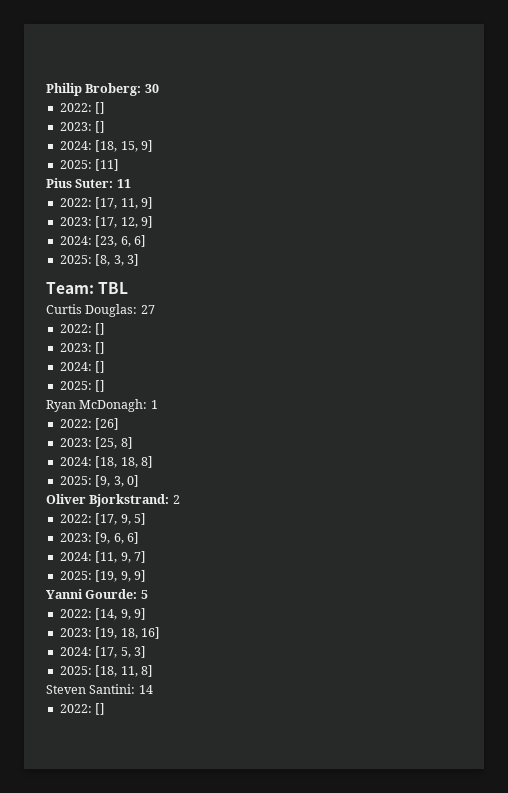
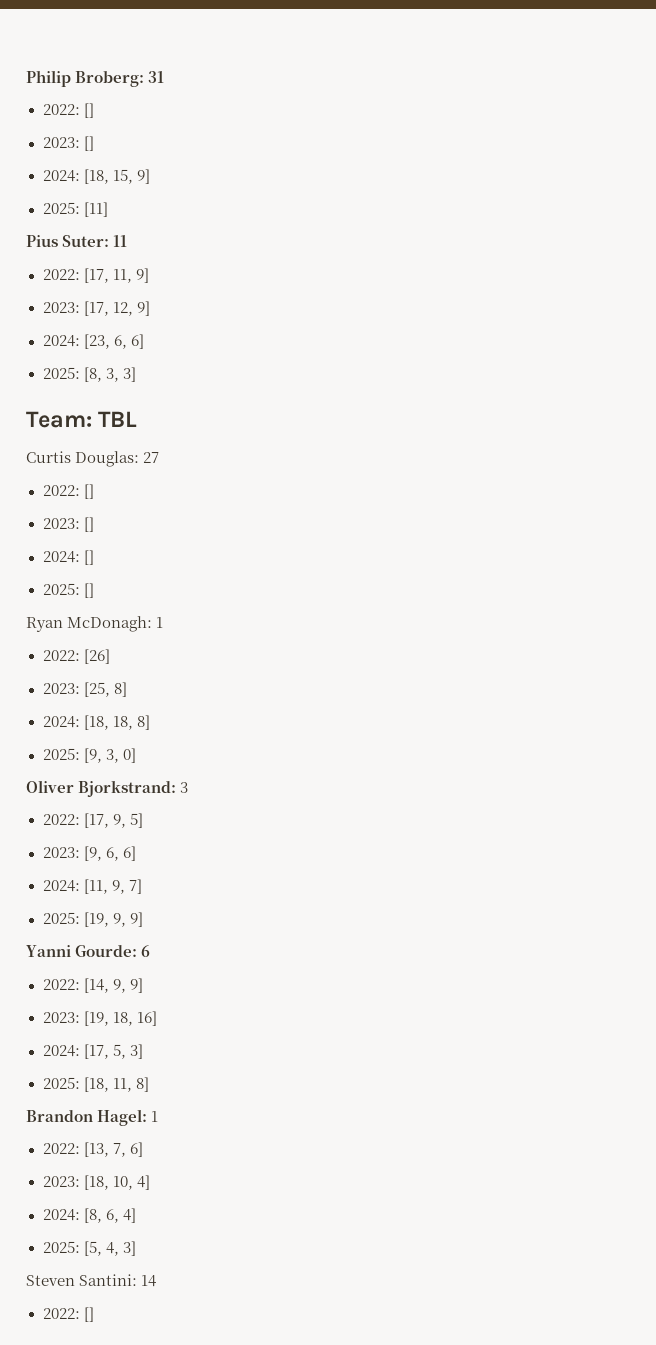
- Philip Broberg: 30
+ Philip Broberg: 31
- Oliver Bjorkstrand: 2
+ Oliver Bjorkstrand: 3
- Yanni Gourde: 5
+ Yanni Gourde: 6
+ Brandon Hagel: 1
+ 2022: [13, 7, 6]
+ 2023: [18, 10, 4]
+ 2024: [8, 6, 4]
+ 2025: [5, 4, 3]

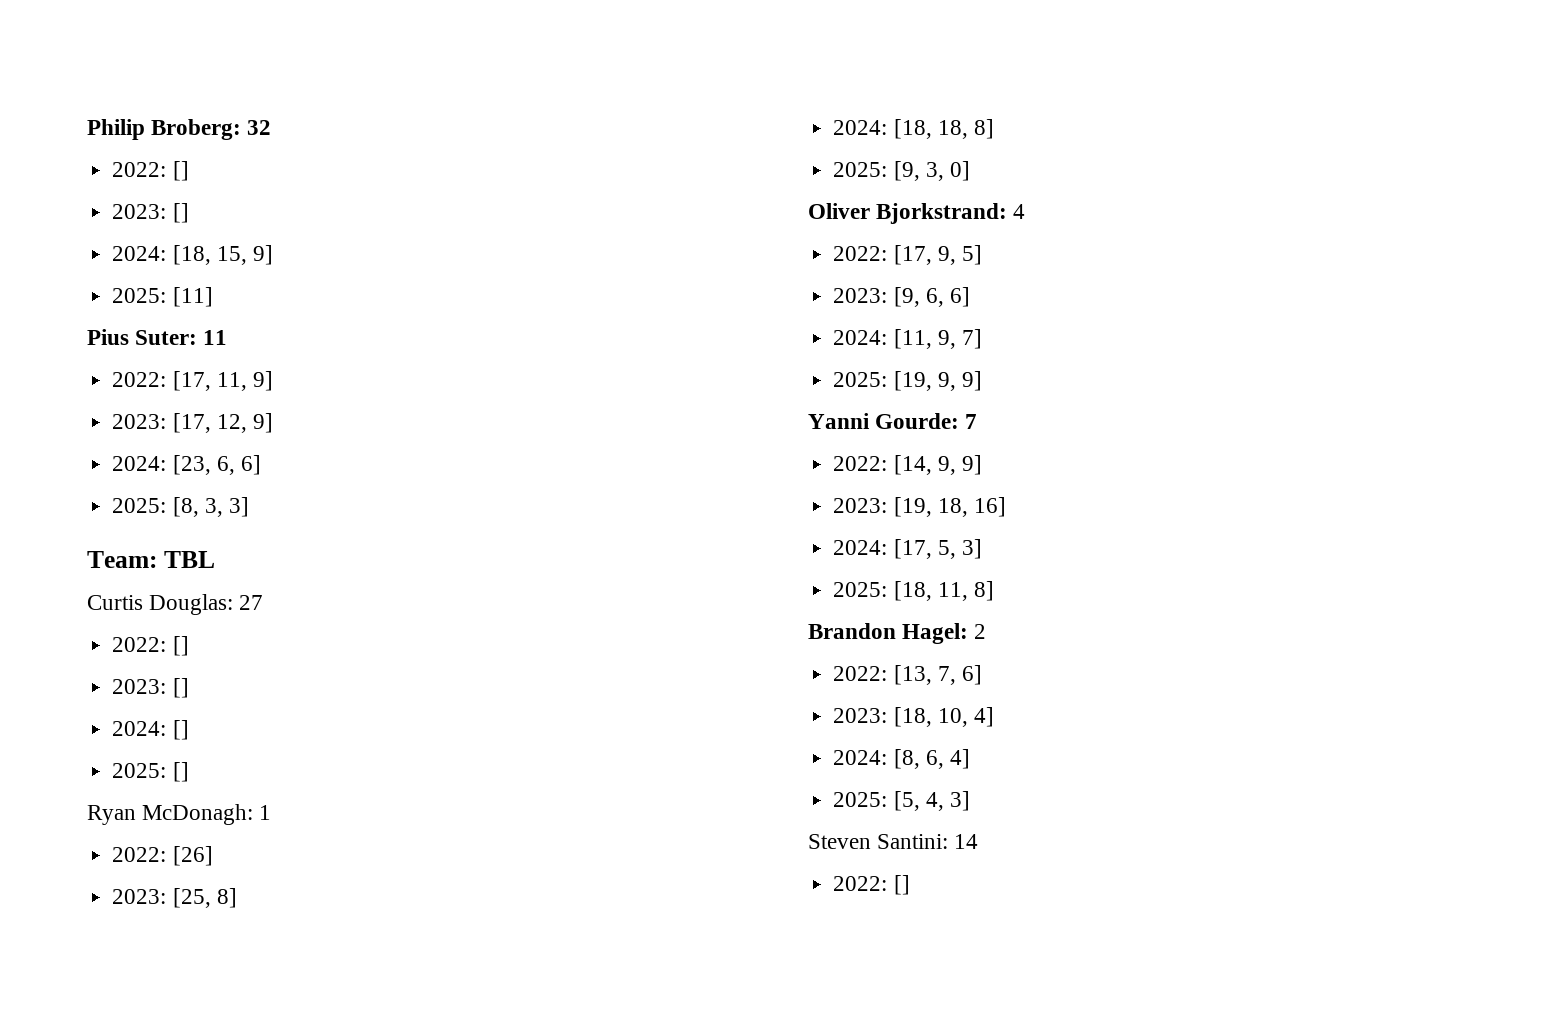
- Philip Broberg: 31
+ Philip Broberg: 32
- Oliver Bjorkstrand: 3
+ Oliver Bjorkstrand: 4
- Yanni Gourde: 6
+ Yanni Gourde: 7
- Brandon Hagel: 1
+ Brandon Hagel: 2

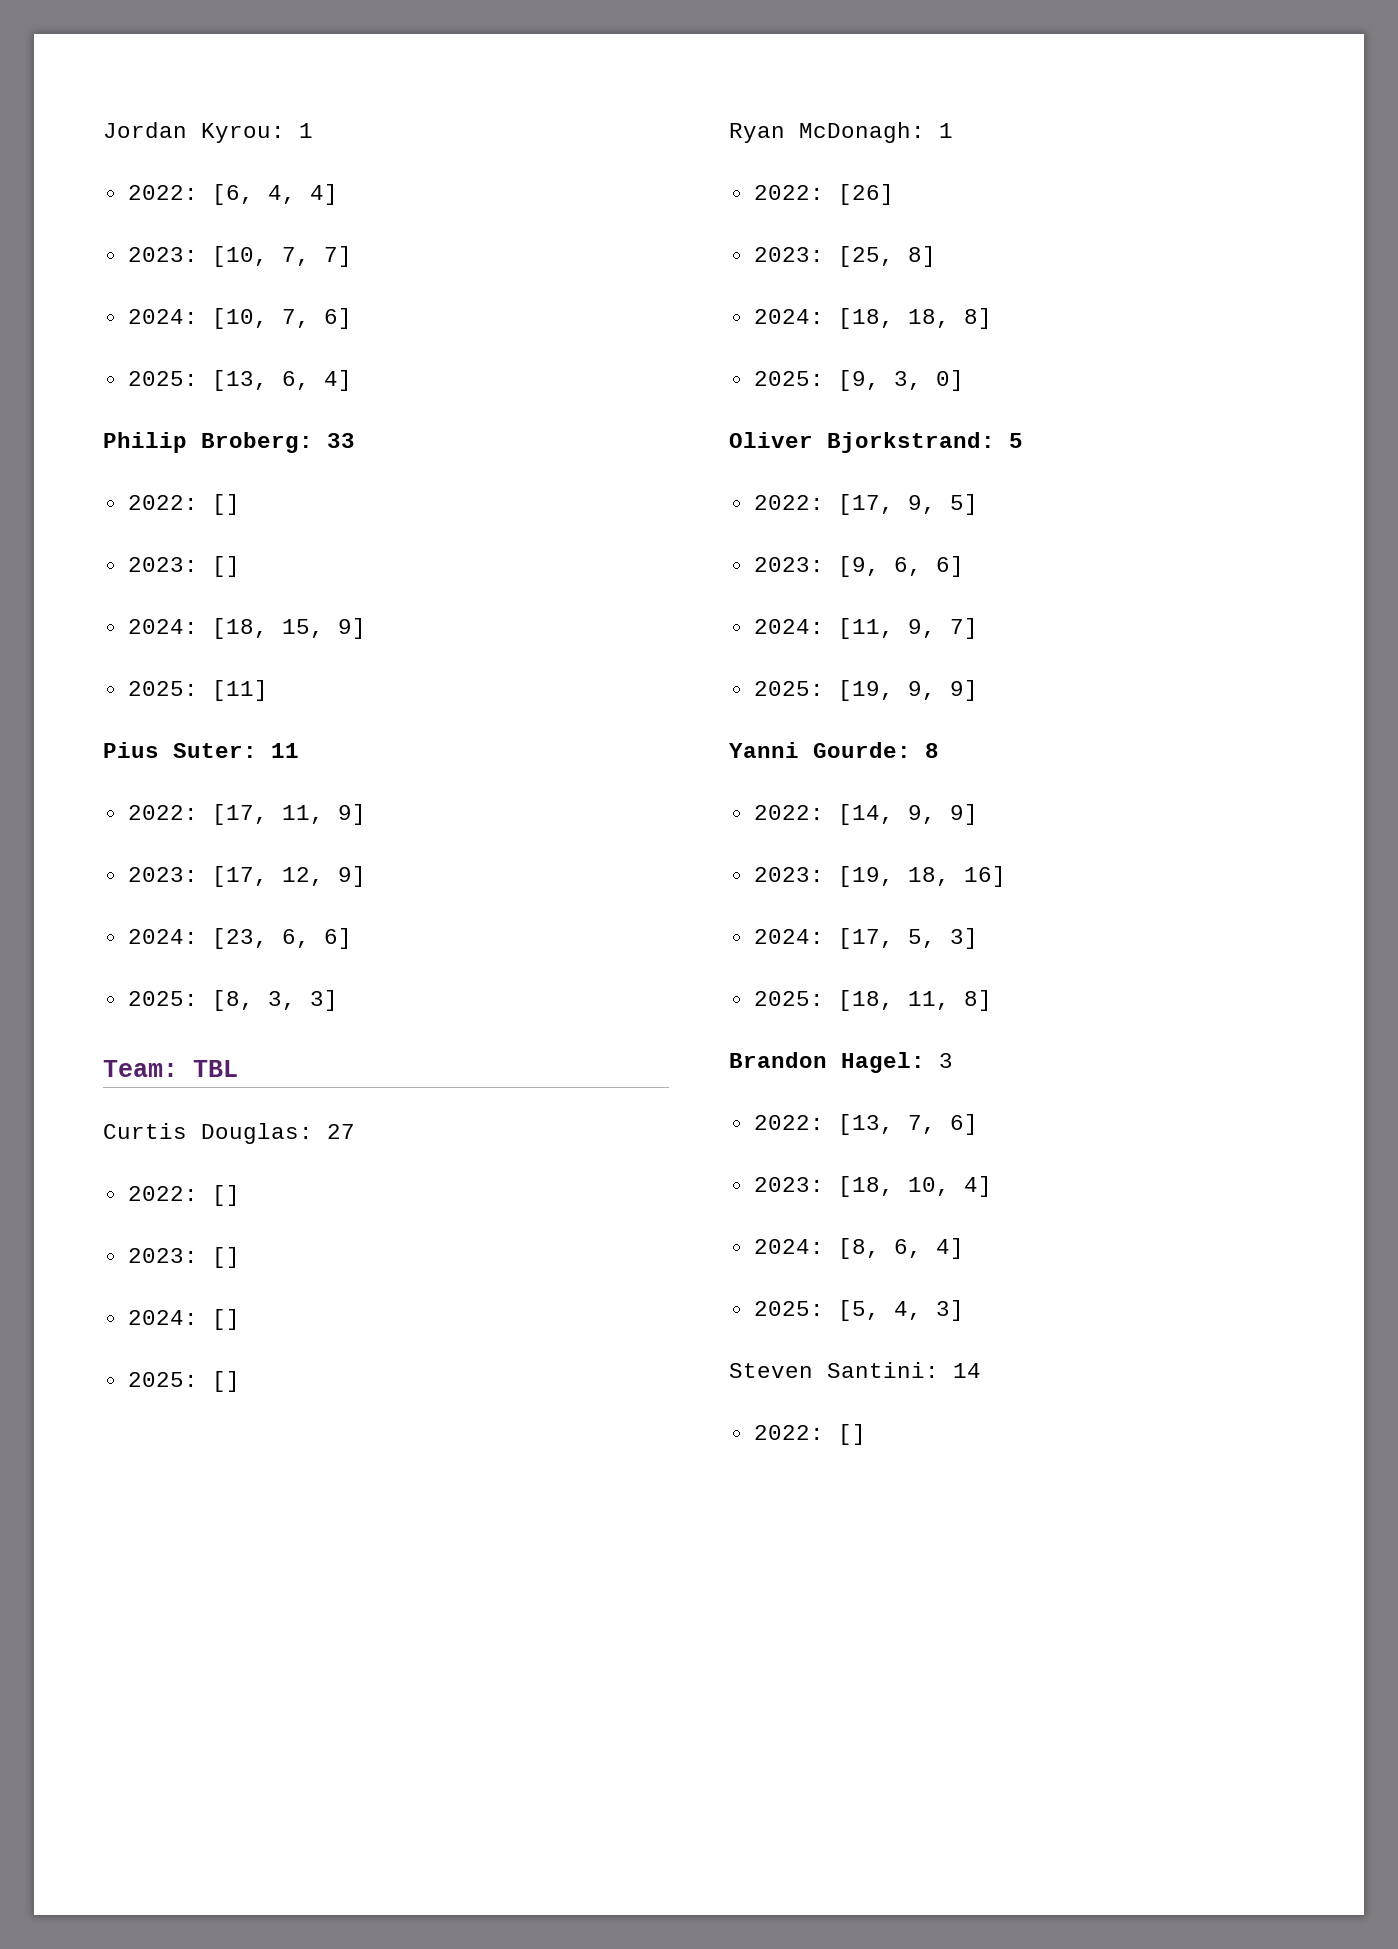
+ Jordan Kyrou: 1
+ 2022: [6, 4, 4]
+ 2023: [10, 7, 7]
+ 2024: [10, 7, 6]
+ 2025: [13, 6, 4]
- Philip Broberg: 32
+ Philip Broberg: 33
- Oliver Bjorkstrand: 4
+ Oliver Bjorkstrand: 5
- Yanni Gourde: 7
+ Yanni Gourde: 8
- Brandon Hagel: 2
+ Brandon Hagel: 3

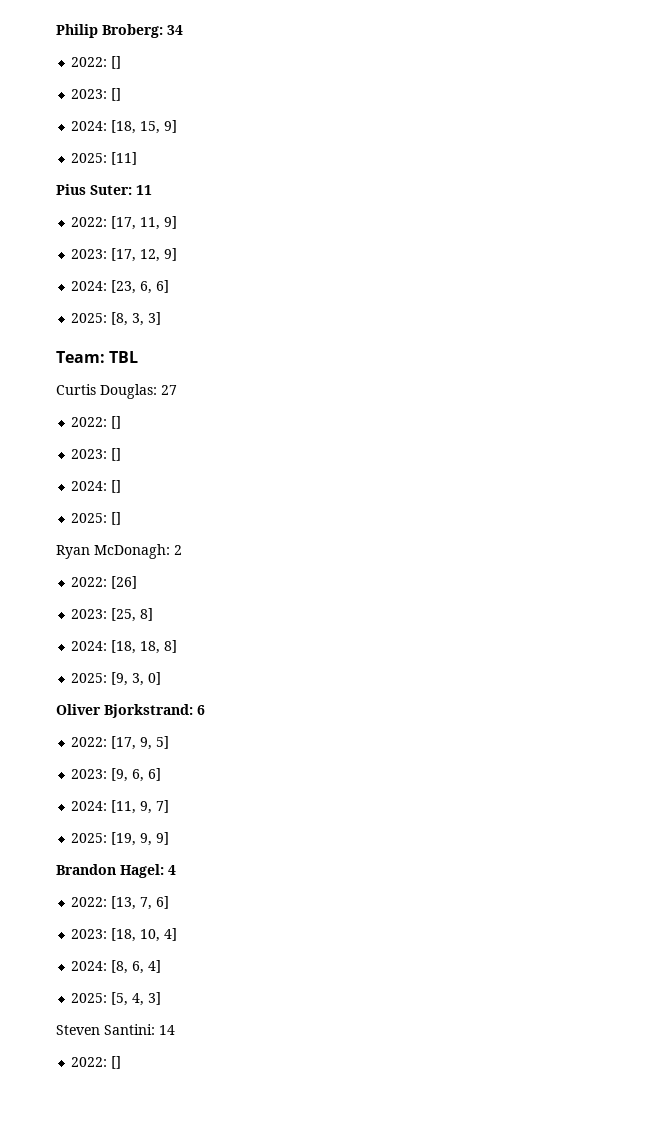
- Jordan Kyrou: 1
- 2022: [6, 4, 4]
- 2023: [10, 7, 7]
- 2024: [10, 7, 6]
- 2025: [13, 6, 4]
- Philip Broberg: 33
+ Philip Broberg: 34
- Ryan McDonagh: 1
+ Ryan McDonagh: 2
- Oliver Bjorkstrand: 5
+ Oliver Bjorkstrand: 6
- Yanni Gourde: 8
- 2022: [14, 9, 9]
- 2023: [19, 18, 16]
- 2024: [17, 5, 3]
- 2025: [18, 11, 8]
- Brandon Hagel: 3
+ Brandon Hagel: 4

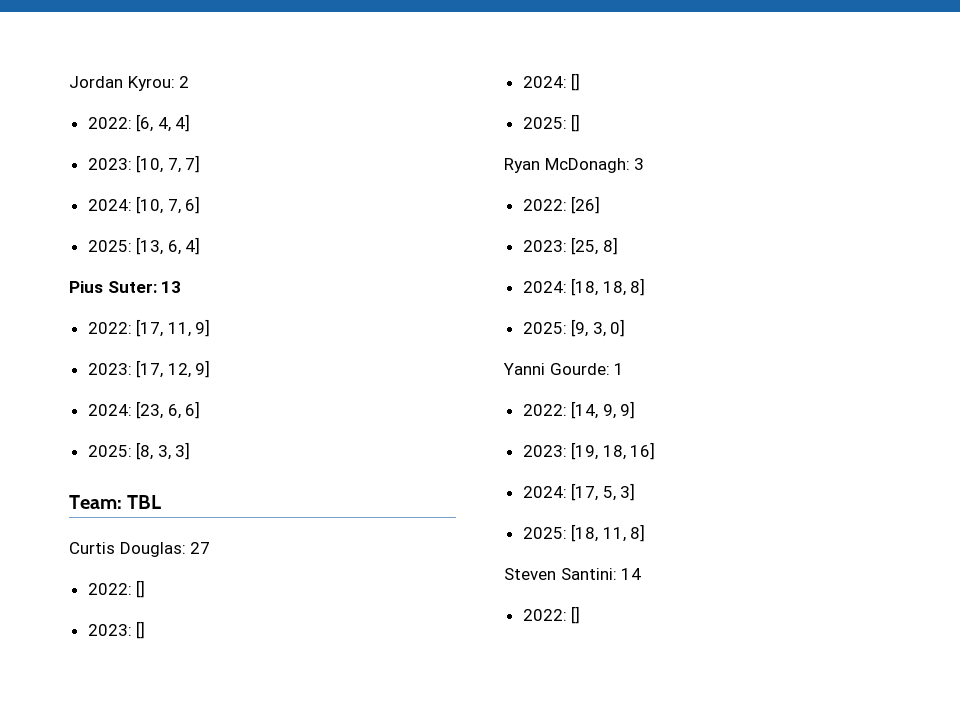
- Philip Broberg: 34
- 2022: []
- 2023: []
- 2024: [18, 15, 9]
- 2025: [11]
+ Jordan Kyrou: 2
+ 2022: [6, 4, 4]
+ 2023: [10, 7, 7]
+ 2024: [10, 7, 6]
+ 2025: [13, 6, 4]
- Pius Suter: 11
+ Pius Suter: 13
- Ryan McDonagh: 2
+ Ryan McDonagh: 3
- Oliver Bjorkstrand: 6
- 2022: [17, 9, 5]
- 2023: [9, 6, 6]
- 2024: [11, 9, 7]
- 2025: [19, 9, 9]
- Brandon Hagel: 4
- 2022: [13, 7, 6]
- 2023: [18, 10, 4]
- 2024: [8, 6, 4]
- 2025: [5, 4, 3]
+ Yanni Gourde: 1
+ 2022: [14, 9, 9]
+ 2023: [19, 18, 16]
+ 2024: [17, 5, 3]
+ 2025: [18, 11, 8]

